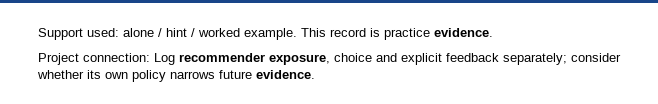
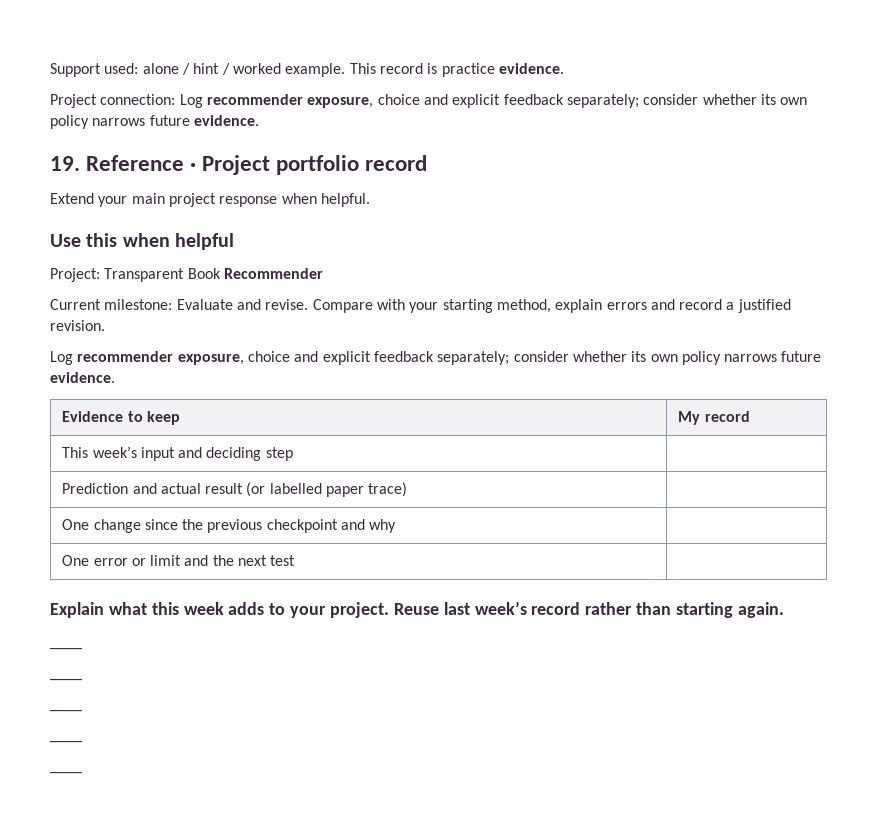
+ 19. Reference · Project portfolio record
+ Extend your main project response when helpful.
+ Use this when helpful
+ Project: Transparent Book Recommender
+ Current milestone: Evaluate and revise. Compare with your starting method, explain errors and record a justified revision.
+ Log recommender exposure, choice and explicit feedback separately; consider whether its own policy narrows future evidence.
+ Evidence to keep | My record
+ This week’s input and deciding step |
+ Prediction and actual result (or labelled paper trace) |
+ One change since the previous checkpoint and why |
+ One error or limit and the next test |
+ Explain what this week adds to your project. Reuse last week’s record rather than starting again.
+ ____
+ ____
+ ____
+ ____
+ ____

